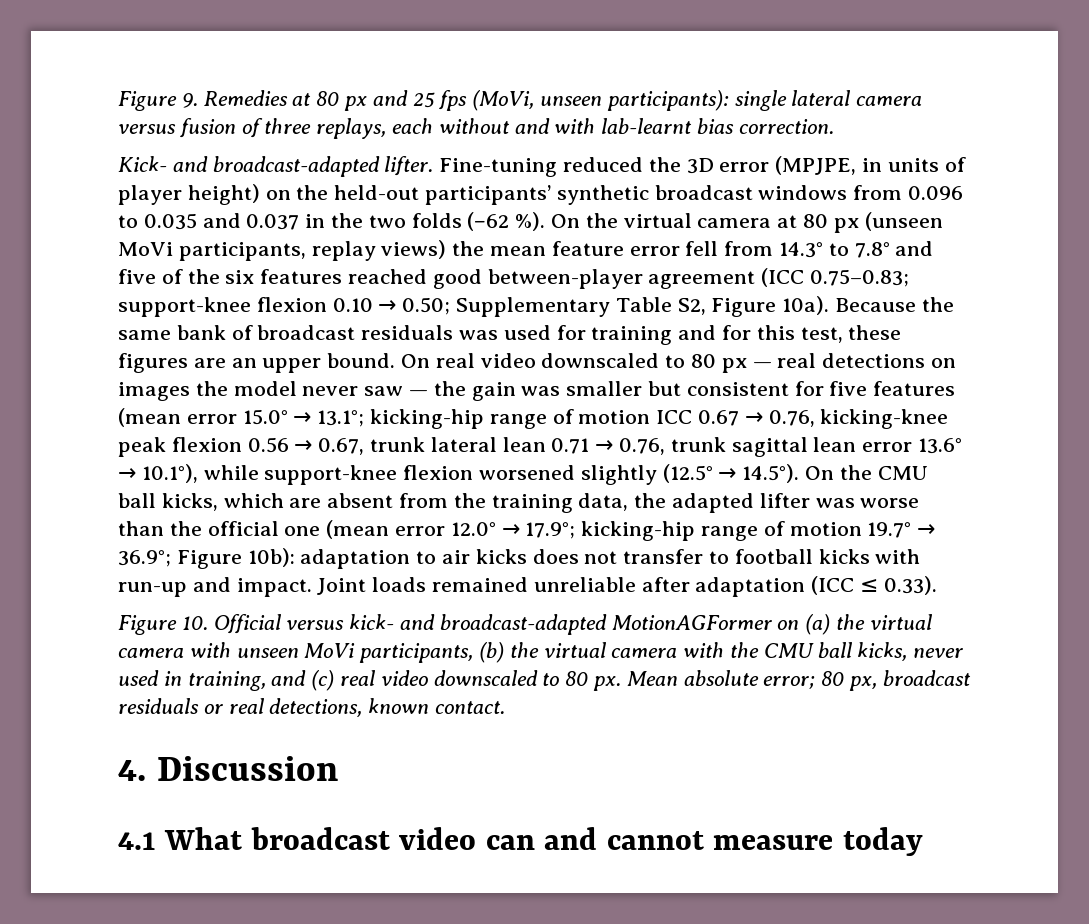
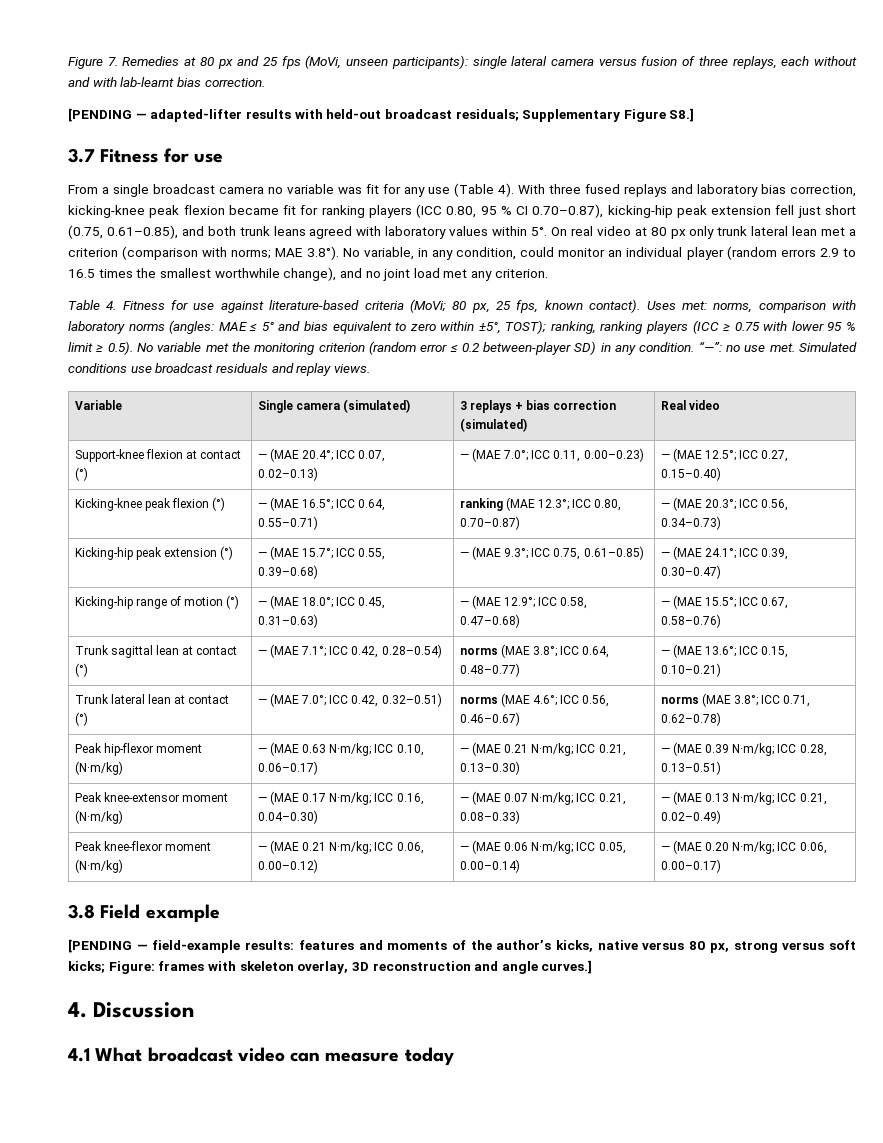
- Figure 9. Remedies at 80 px and 25 fps (MoVi, unseen participants): single lateral camera versus fusion of three replays, each without and with lab-learnt bias correction.
+ Figure 7. Remedies at 80 px and 25 fps (MoVi, unseen participants): single lateral camera versus fusion of three replays, each without and with lab-learnt bias correction.
- Kick- and broadcast-adapted lifter. Fine-tuning reduced the 3D error (MPJPE, in units of player height) on the held-out participants’ synthetic broadcast windows from 0.096 to 0.035 and 0.037 in the two folds (−62 %). On the virtual camera at 80 px (unseen MoVi participants, replay views) the mean feature error fell from 14.3° to 7.8° and five of the six features reached good between-player agreement (ICC 0.75–0.83; support-knee flexion 0.10 → 0.50; Supplementary Table S2, Figure 10a). Because the same bank of broadcast residuals was used for training and for this test, these figures are an upper bound. On real video downscaled to 80 px — real detections on images the model never saw — the gain was smaller but consistent for five features (mean error 15.0° → 13.1°; kicking-hip range of motion ICC 0.67 → 0.76, kicking-knee peak flexion 0.56 → 0.67, trunk lateral lean 0.71 → 0.76, trunk sagittal lean error 13.6° → 10.1°), while support-knee flexion worsened slightly (12.5° → 14.5°). On the CMU ball kicks, which are absent from the training data, the adapted lifter was worse than the official one (mean error 12.0° → 17.9°; kicking-hip range of motion 19.7° → 36.9°; Figure 10b): adaptation to air kicks does not transfer to football kicks with run-up and impact. Joint loads remained unreliable after adaptation (ICC ≤ 0.33).
- Figure 10. Official versus kick- and broadcast-adapted MotionAGFormer on (a) the virtual camera with unseen MoVi participants, (b) the virtual camera with the CMU ball kicks, never used in training, and (c) real video downscaled to 80 px. Mean absolute error; 80 px, broadcast residuals or real detections, known contact.
+ [PENDING — adapted-lifter results with held-out broadcast residuals; Supplementary Figure S8.]
+ 3.7 Fitness for use
+ From a single broadcast camera no variable was fit for any use (Table 4). With three fused replays and laboratory bias correction, kicking-knee peak flexion became fit for ranking players (ICC 0.80, 95 % CI 0.70–0.87), kicking-hip peak extension fell just short (0.75, 0.61–0.85), and both trunk leans agreed with laboratory values within 5°. On real video at 80 px only trunk lateral lean met a criterion (comparison with norms; MAE 3.8°). No variable, in any condition, could monitor an individual player (random errors 2.9 to 16.5 times the smallest worthwhile change), and no joint load met any criterion.
+ Table 4. Fitness for use against literature-based criteria (MoVi; 80 px, 25 fps, known contact). Uses met: norms, comparison with laboratory norms (angles: MAE ≤ 5° and bias equivalent to zero within ±5°, TOST); ranking, ranking players (ICC ≥ 0.75 with lower 95 % limit ≥ 0.5). No variable met the monitoring criterion (random error ≤ 0.2 between-player SD) in any condition. “—”: no use met. Simulated conditions use broadcast residuals and replay views.
+ Variable | Single camera (simulated) | 3 replays + bias correction (simulated) | Real video
+ Support-knee flexion at contact (°) | — (MAE 20.4°; ICC 0.07, 0.02–0.13) | — (MAE 7.0°; ICC 0.11, 0.00–0.23) | — (MAE 12.5°; ICC 0.27, 0.15–0.40)
+ Kicking-knee peak flexion (°) | — (MAE 16.5°; ICC 0.64, 0.55–0.71) | ranking (MAE 12.3°; ICC 0.80, 0.70–0.87) | — (MAE 20.3°; ICC 0.56, 0.34–0.73)
+ Kicking-hip peak extension (°) | — (MAE 15.7°; ICC 0.55, 0.39–0.68) | — (MAE 9.3°; ICC 0.75, 0.61–0.85) | — (MAE 24.1°; ICC 0.39, 0.30–0.47)
+ Kicking-hip range of motion (°) | — (MAE 18.0°; ICC 0.45, 0.31–0.63) | — (MAE 12.9°; ICC 0.58, 0.47–0.68) | — (MAE 15.5°; ICC 0.67, 0.58–0.76)
+ Trunk sagittal lean at contact (°) | — (MAE 7.1°; ICC 0.42, 0.28–0.54) | norms (MAE 3.8°; ICC 0.64, 0.48–0.77) | — (MAE 13.6°; ICC 0.15, 0.10–0.21)
+ Trunk lateral lean at contact (°) | — (MAE 7.0°; ICC 0.42, 0.32–0.51) | norms (MAE 4.6°; ICC 0.56, 0.46–0.67) | norms (MAE 3.8°; ICC 0.71, 0.62–0.78)
+ Peak hip-flexor moment (N·m/kg) | — (MAE 0.63 N·m/kg; ICC 0.10, 0.06–0.17) | — (MAE 0.21 N·m/kg; ICC 0.21, 0.13–0.30) | — (MAE 0.39 N·m/kg; ICC 0.28, 0.13–0.51)
+ Peak knee-extensor moment (N·m/kg) | — (MAE 0.17 N·m/kg; ICC 0.16, 0.04–0.30) | — (MAE 0.07 N·m/kg; ICC 0.21, 0.08–0.33) | — (MAE 0.13 N·m/kg; ICC 0.21, 0.02–0.49)
+ Peak knee-flexor moment (N·m/kg) | — (MAE 0.21 N·m/kg; ICC 0.06, 0.00–0.12) | — (MAE 0.06 N·m/kg; ICC 0.05, 0.00–0.14) | — (MAE 0.20 N·m/kg; ICC 0.06, 0.00–0.17)
+ 3.8 Field example
+ [PENDING — field-example results: features and moments of the author’s kicks, native versus 80 px, strong versus soft kicks; Figure: frames with skeleton overlay, 3D reconstruction and angle curves.]
- 4.1 What broadcast video can and cannot measure today
+ 4.1 What broadcast video can measure today

